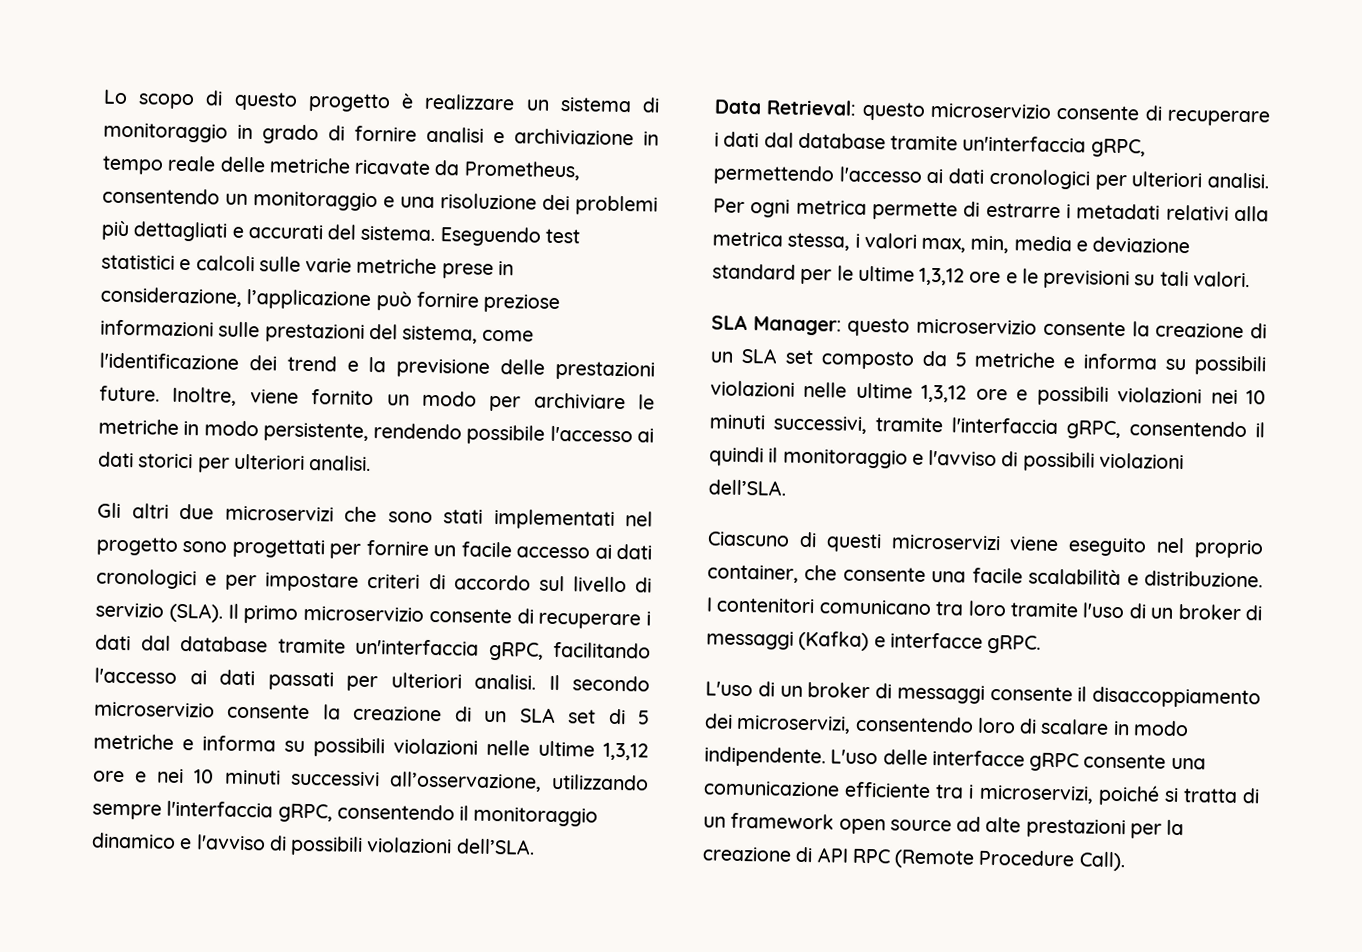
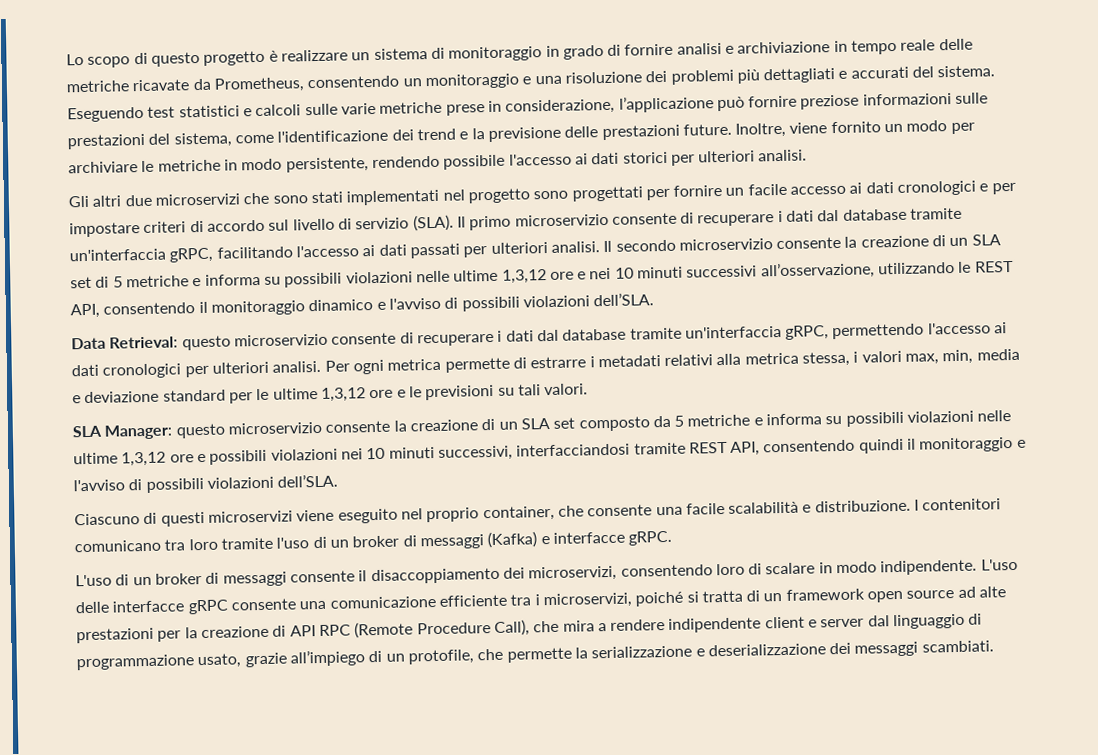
- Il secondo microservizio consente la creazione di un SLA set di 5 metriche e informa su possibili violazioni nelle ultime 1,3,12 ore e nei 10 minuti successivi all’osservazione, utilizzando sempre l'interfaccia gRPC, consentendo il monitoraggio dinamico e l'avviso di possibili violazioni dell’SLA.
+ Il secondo microservizio consente la creazione di un SLA set di 5 metriche e informa su possibili violazioni nelle ultime 1,3,12 ore e nei 10 minuti successivi all’osservazione, utilizzando le REST API, consentendo il monitoraggio dinamico e l'avviso di possibili violazioni dell’SLA.
- SLA Manager: questo microservizio consente la creazione di un SLA set composto da 5 metriche e informa su possibili violazioni nelle ultime 1,3,12 ore e possibili violazioni nei 10 minuti successivi, tramite l'interfaccia gRPC, consentendo il quindi il monitoraggio e l'avviso di possibili violazioni dell’SLA.
+ SLA Manager: questo microservizio consente la creazione di un SLA set composto da 5 metriche e informa su possibili violazioni nelle ultime 1,3,12 ore e possibili violazioni nei 10 minuti successivi, interfacciandosi tramite REST API, consentendo quindi il monitoraggio e l'avviso di possibili violazioni dell’SLA.
- L'uso delle interfacce gRPC consente una comunicazione efficiente tra i microservizi, poiché si tratta di un framework open source ad alte prestazioni per la creazione di API RPC (Remote Procedure Call).
+ L'uso delle interfacce gRPC consente una comunicazione efficiente tra i microservizi, poiché si tratta di un framework open source ad alte prestazioni per la creazione di API RPC (Remote Procedure Call), che mira a rendere indipendente client e server dal linguaggio di programmazione usato, grazie all’impiego di un protofile, che permette la serializzazione e deserializzazione dei messaggi scambiati.

